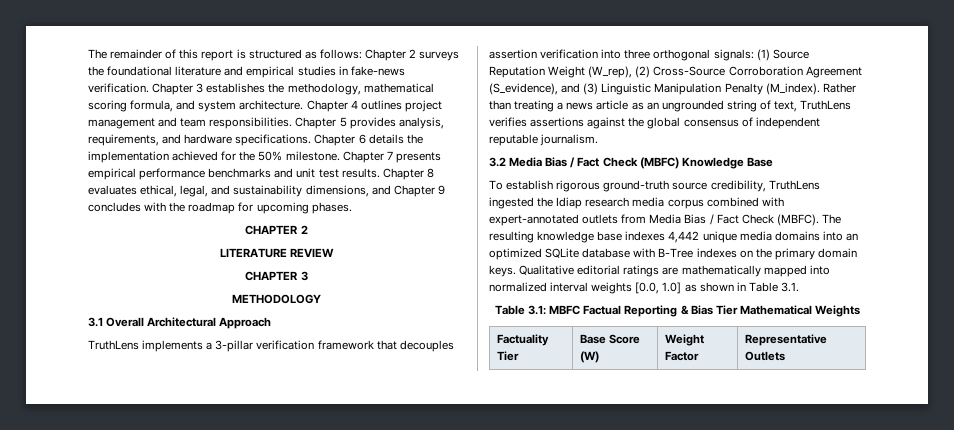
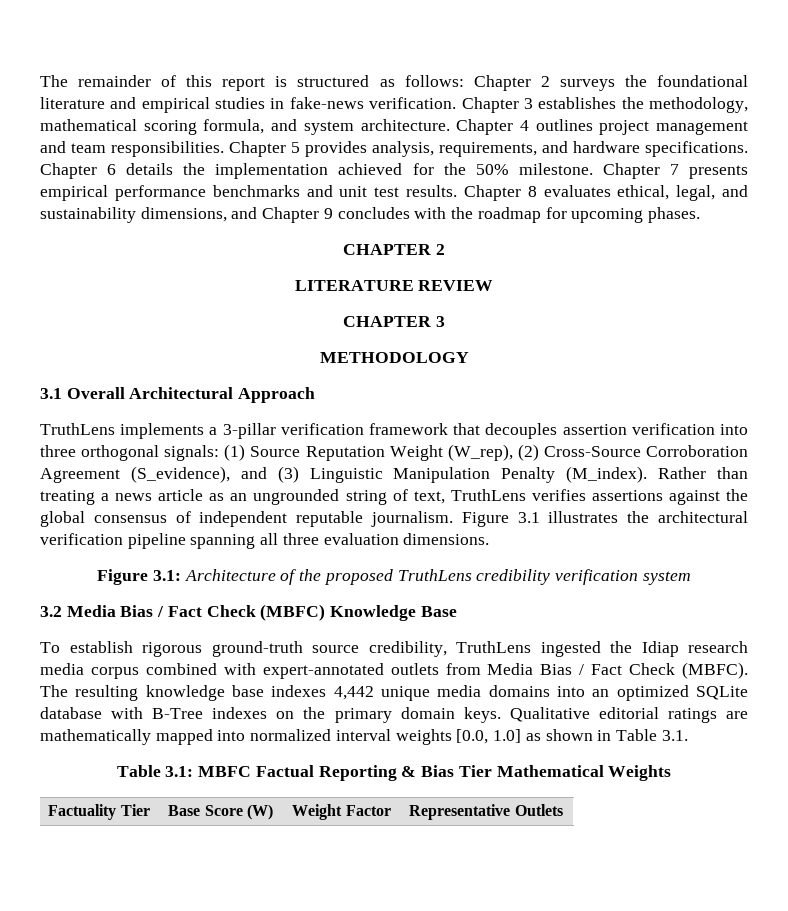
+ Figure 3.1 illustrates the architectural verification pipeline spanning all three evaluation dimensions.
+ Figure 3.1: Architecture of the proposed TruthLens credibility verification system

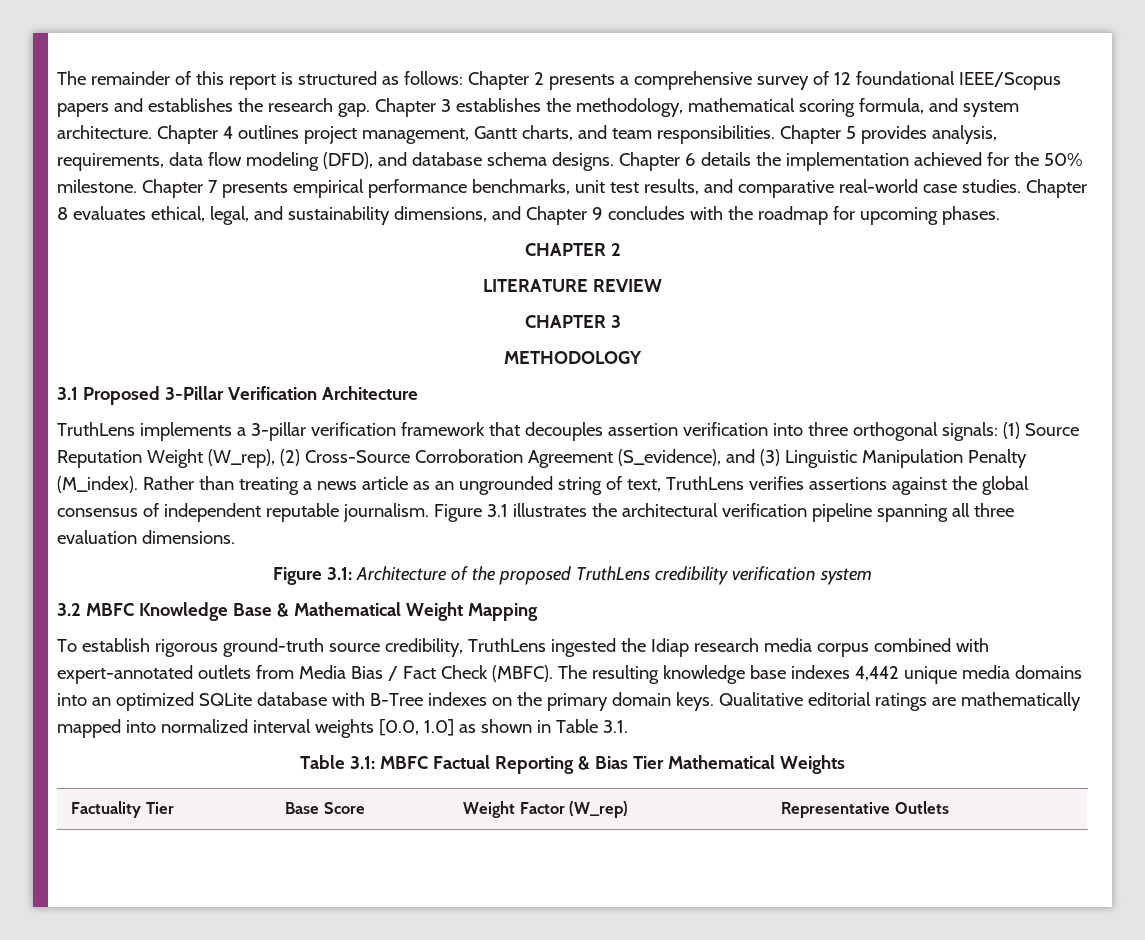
- The remainder of this report is structured as follows: Chapter 2 surveys the foundational literature and empirical studies in fake-news verification.
+ The remainder of this report is structured as follows: Chapter 2 presents a comprehensive survey of 12 foundational IEEE/Scopus papers and establishes the research gap.
- Chapter 4 outlines project management and team responsibilities.
+ Chapter 4 outlines project management, Gantt charts, and team responsibilities.
- Chapter 5 provides analysis, requirements, and hardware specifications.
+ Chapter 5 provides analysis, requirements, data flow modeling (DFD), and database schema designs.
- Chapter 7 presents empirical performance benchmarks and unit test results.
+ Chapter 7 presents empirical performance benchmarks, unit test results, and comparative real-world case studies.
- 3.1 Overall Architectural Approach
+ 3.1 Proposed 3-Pillar Verification Architecture
- 3.2 Media Bias / Fact Check (MBFC) Knowledge Base
+ 3.2 MBFC Knowledge Base & Mathematical Weight Mapping
- Factuality Tier | Base Score (W) | Weight Factor | Representative Outlets
+ Factuality Tier | Base Score | Weight Factor (W_rep) | Representative Outlets

